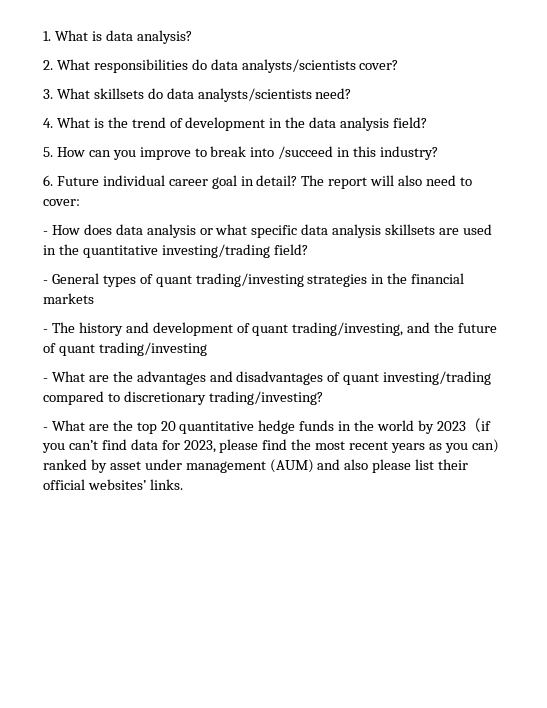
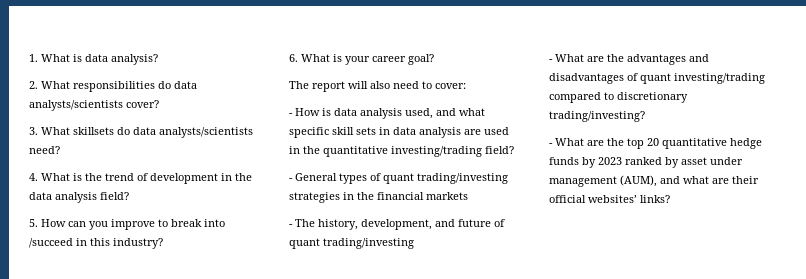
- 6. Future individual career goal in detail? The report will also need to cover:
+ 6. What is your career goal?
+ The report will also need to cover:
- - How does data analysis or what specific data analysis skillsets are used in the quantitative investing/trading field?
+ - How is data analysis used, and what specific skill sets in data analysis are used in the quantitative investing/trading field?
- - The history and development of quant trading/investing, and the future of quant trading/investing
+ - The history, development, and future of quant trading/investing
- - What are the top 20 quantitative hedge funds in the world by 2023（if you can’t find data for 2023, please find the most recent years as you can) ranked by asset under management (AUM) and also please list their official websites’ links.
+ - What are the top 20 quantitative hedge funds by 2023 ranked by asset under management (AUM), and what are their official websites’ links?

